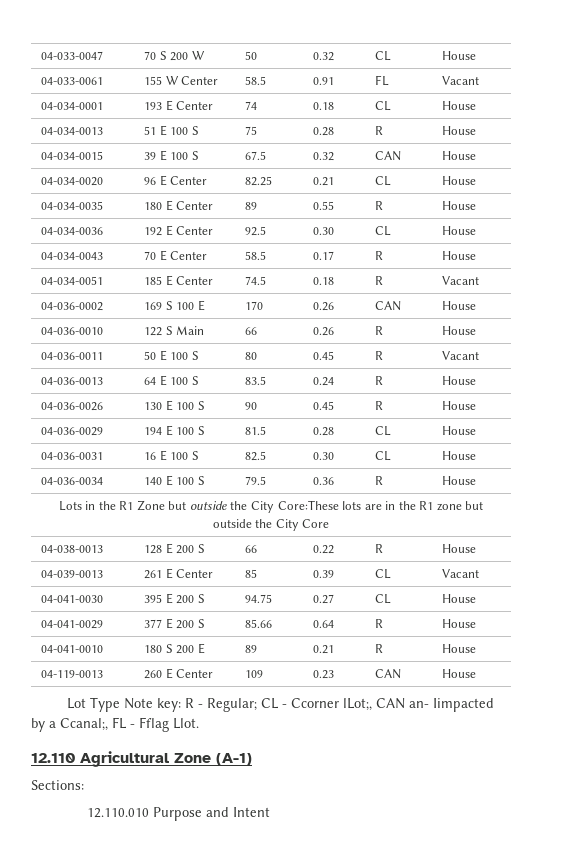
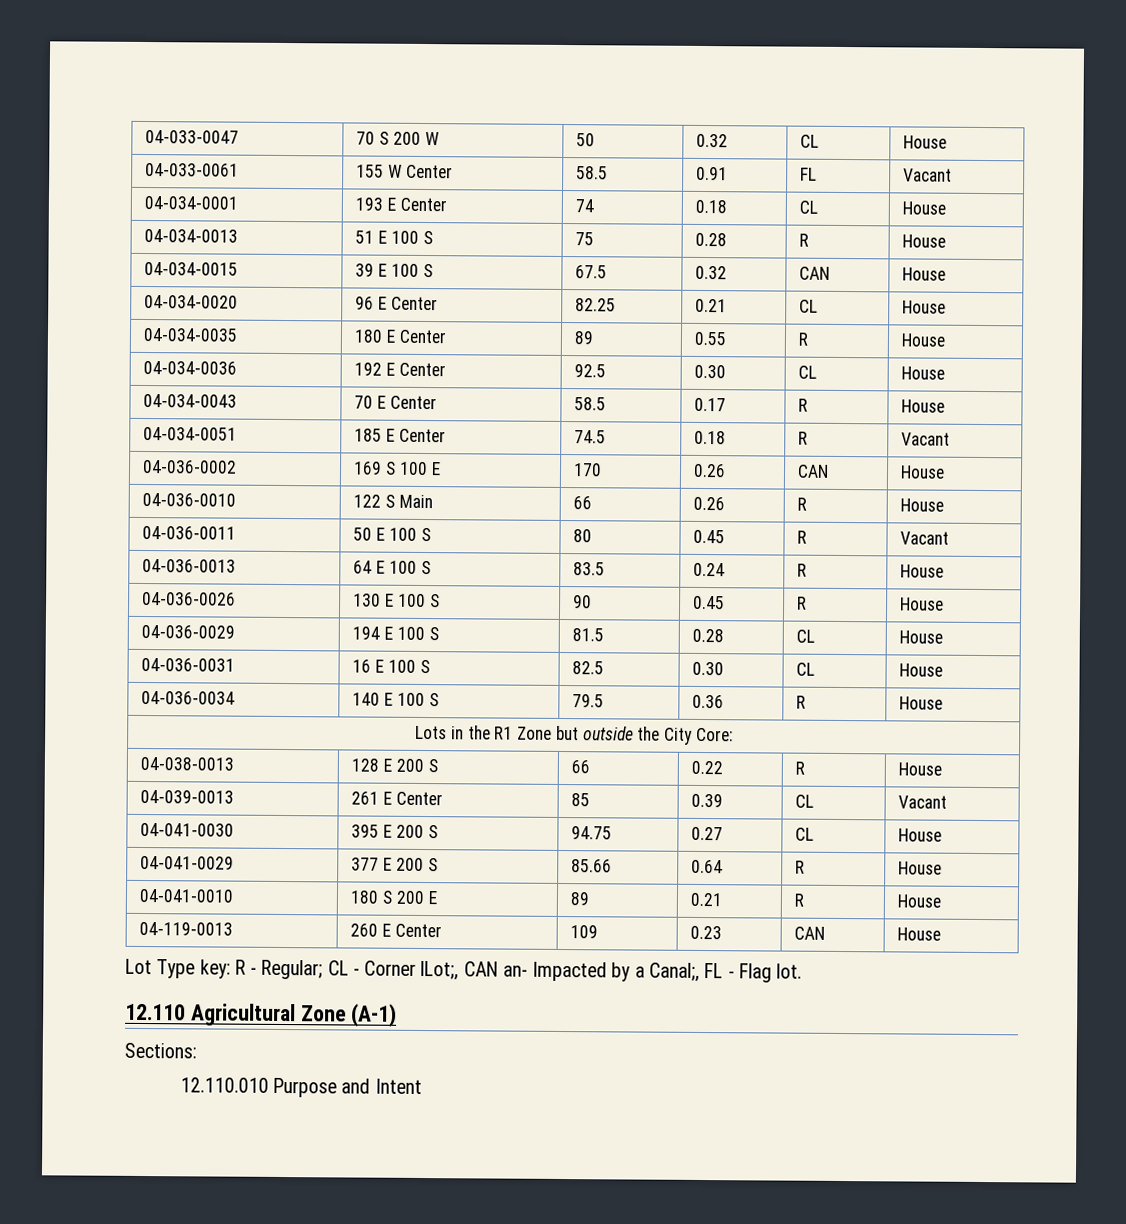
- Lots in the R1 Zone but outside the City Core:These lots are in the R1 zone but outside the City Core
+ Lots in the R1 Zone but outside the City Core:
- Lot Type Note key: R - Regular; CL - Ccorner lLot;, CAN an- Iimpacted by a Ccanal;, FL - Fflag Llot.
+ Lot Type key: R - Regular; CL - Corner lLot;, CAN an- Impacted by a Canal;, FL - Flag lot.

